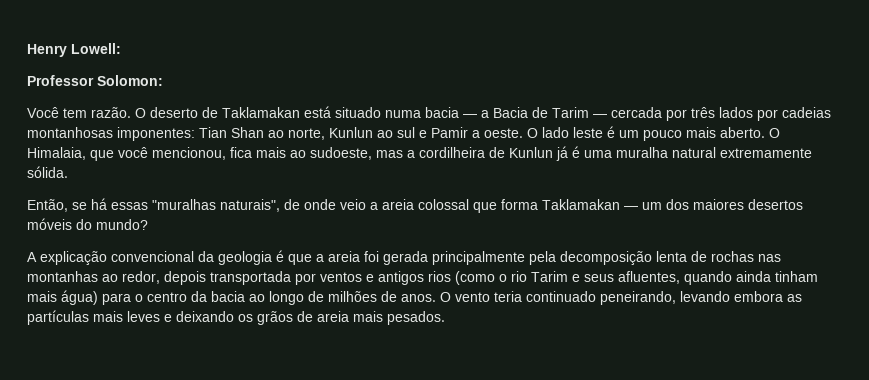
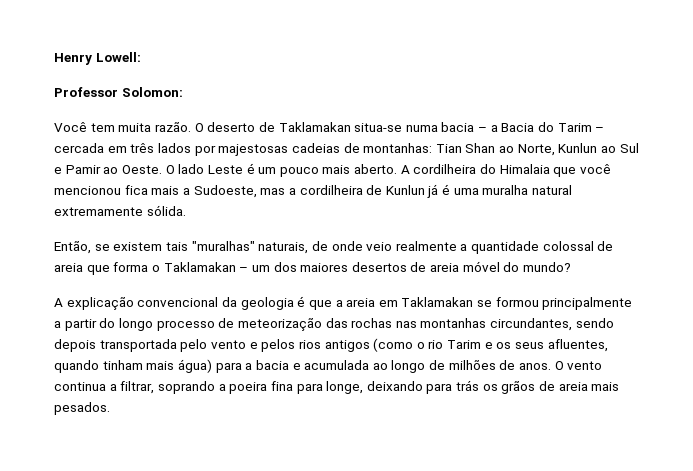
- Você tem razão.
+ Você tem muita razão.
- O deserto de Taklamakan está situado numa bacia — a Bacia de Tarim — cercada por três lados por cadeias montanhosas imponentes: Tian Shan ao norte, Kunlun ao sul e Pamir a oeste.
+ O deserto de Taklamakan situa-se numa bacia – a Bacia do Tarim – cercada em três lados por majestosas cadeias de montanhas: Tian Shan ao Norte, Kunlun ao Sul e Pamir ao Oeste.
- O lado leste é um pouco mais aberto.
+ O lado Leste é um pouco mais aberto.
- O Himalaia, que você mencionou, fica mais ao sudoeste, mas a cordilheira de Kunlun já é uma muralha natural extremamente sólida.
+ A cordilheira do Himalaia que você mencionou fica mais a Sudoeste, mas a cordilheira de Kunlun já é uma muralha natural extremamente sólida.
- Então, se há essas "muralhas naturais", de onde veio a areia colossal que forma Taklamakan — um dos maiores desertos móveis do mundo?
+ Então, se existem tais "muralhas" naturais, de onde veio realmente a quantidade colossal de areia que forma o Taklamakan – um dos maiores desertos de areia móvel do mundo?
- A explicação convencional da geologia é que a areia foi gerada principalmente pela decomposição lenta de rochas nas montanhas ao redor, depois transportada por ventos e antigos rios (como o rio Tarim e seus afluentes, quando ainda tinham mais água) para o centro da bacia ao longo de milhões de anos.
+ A explicação convencional da geologia é que a areia em Taklamakan se formou principalmente a partir do longo processo de meteorização das rochas nas montanhas circundantes, sendo depois transportada pelo vento e pelos rios antigos (como o rio Tarim e os seus afluentes, quando tinham mais água) para a bacia e acumulada ao longo de milhões de anos.
- O vento teria continuado peneirando, levando embora as partículas mais leves e deixando os grãos de areia mais pesados.
+ O vento continua a filtrar, soprando a poeira fina para longe, deixando para trás os grãos de areia mais pesados.

